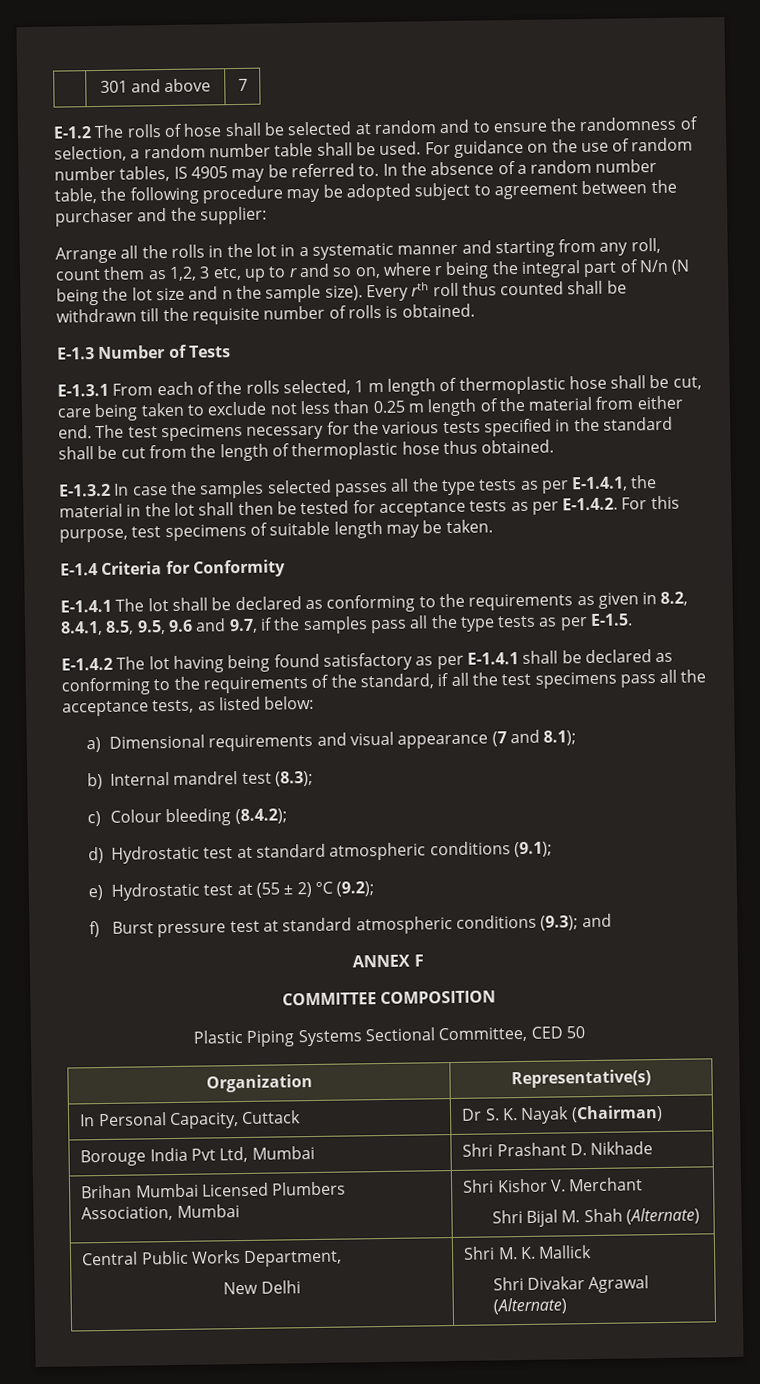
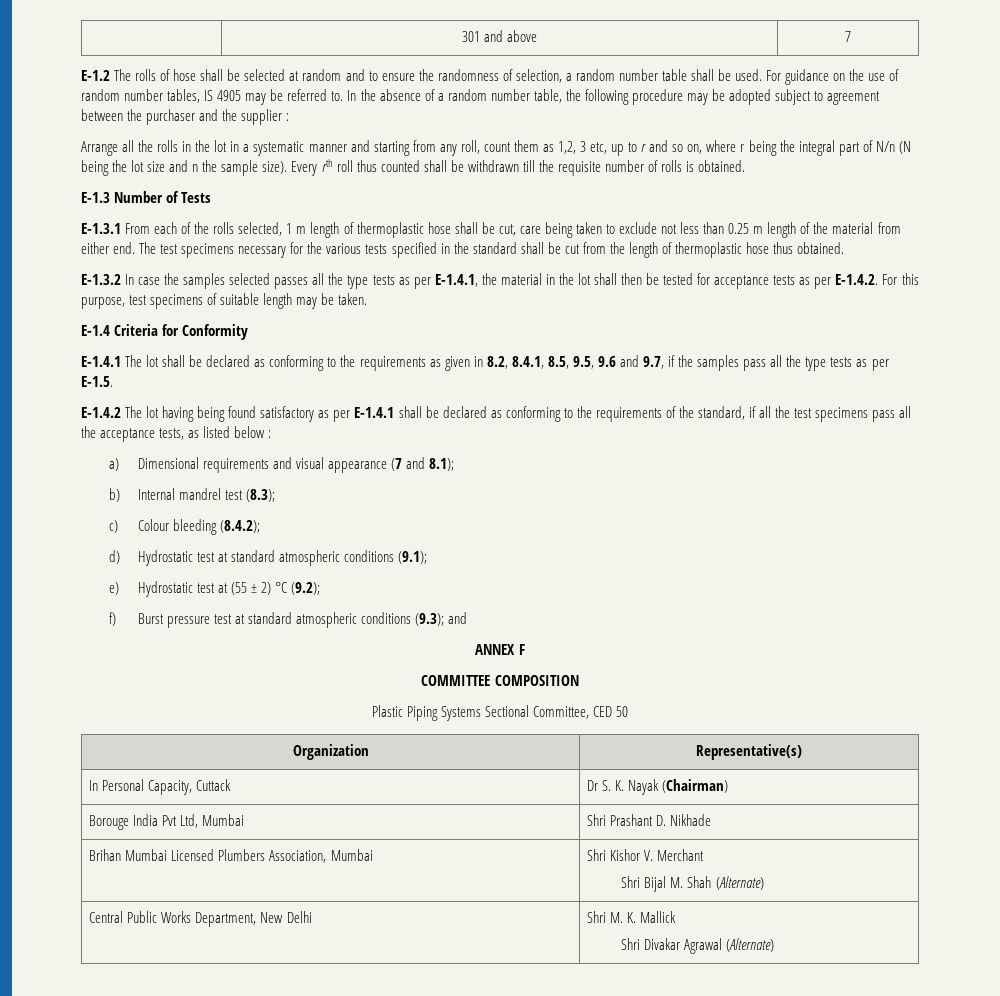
- In the absence of a random number table, the following procedure may be adopted subject to agreement between the purchaser and the supplier:
+ In the absence of a random number table, the following procedure may be adopted subject to agreement between the purchaser and the supplier :
- E-1.4.2 The lot having being found satisfactory as per E-1.4.1 shall be declared as conforming to the requirements of the standard, if all the test specimens pass all the acceptance tests, as listed below:
+ E-1.4.2 The lot having being found satisfactory as per E-1.4.1 shall be declared as conforming to the requirements of the standard, if all the test specimens pass all the acceptance tests, as listed below :
- Central Public Works Department,
- New Delhi | Shri M. K. Mallick
+ Central Public Works Department, New Delhi | Shri M. K. Mallick

